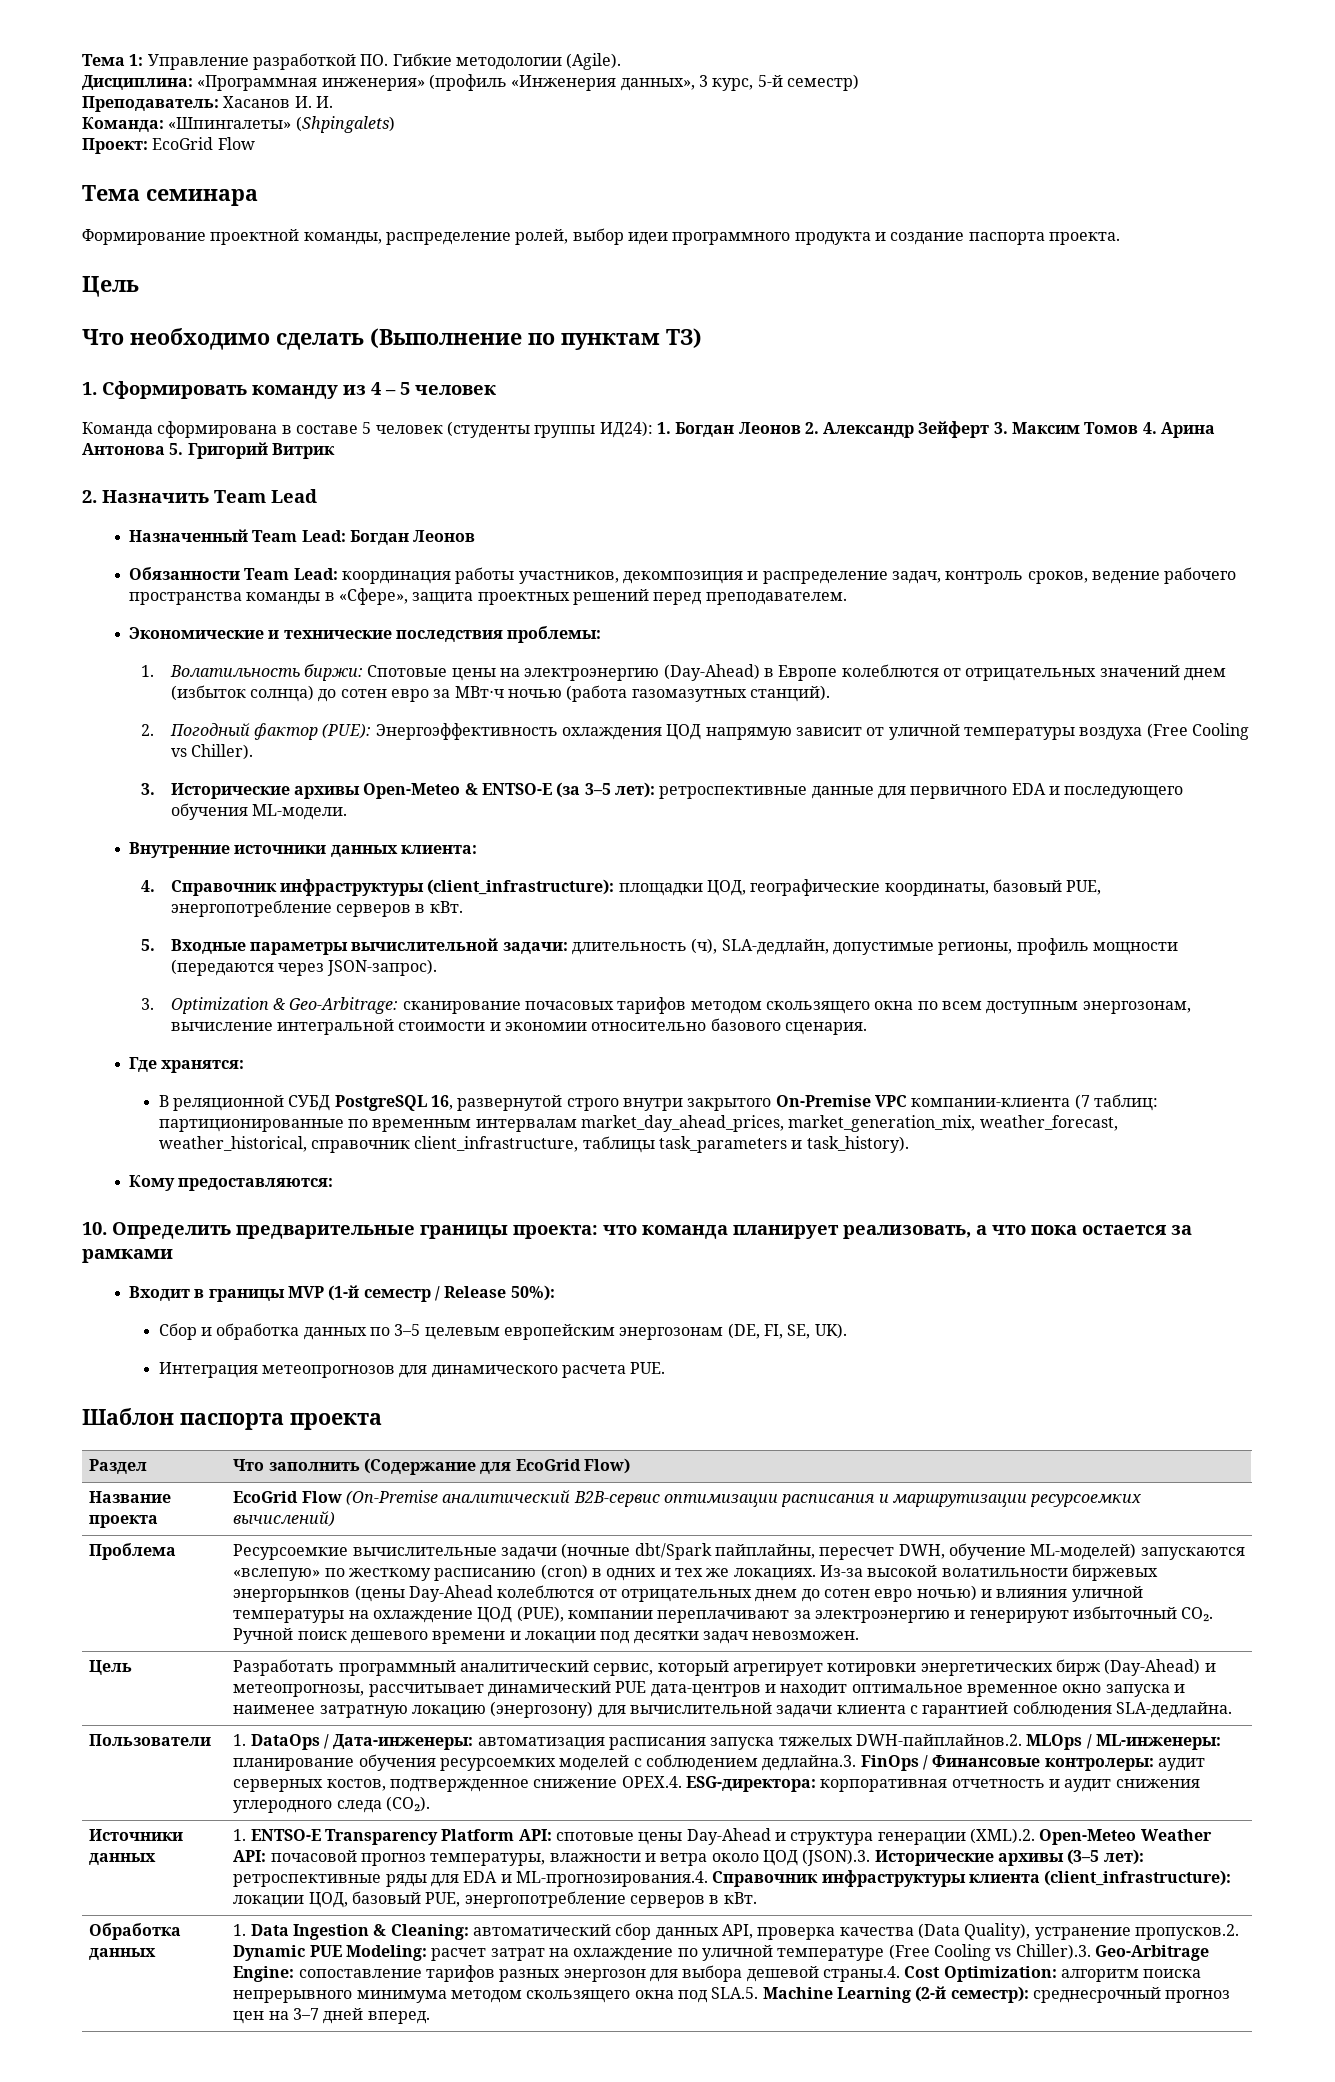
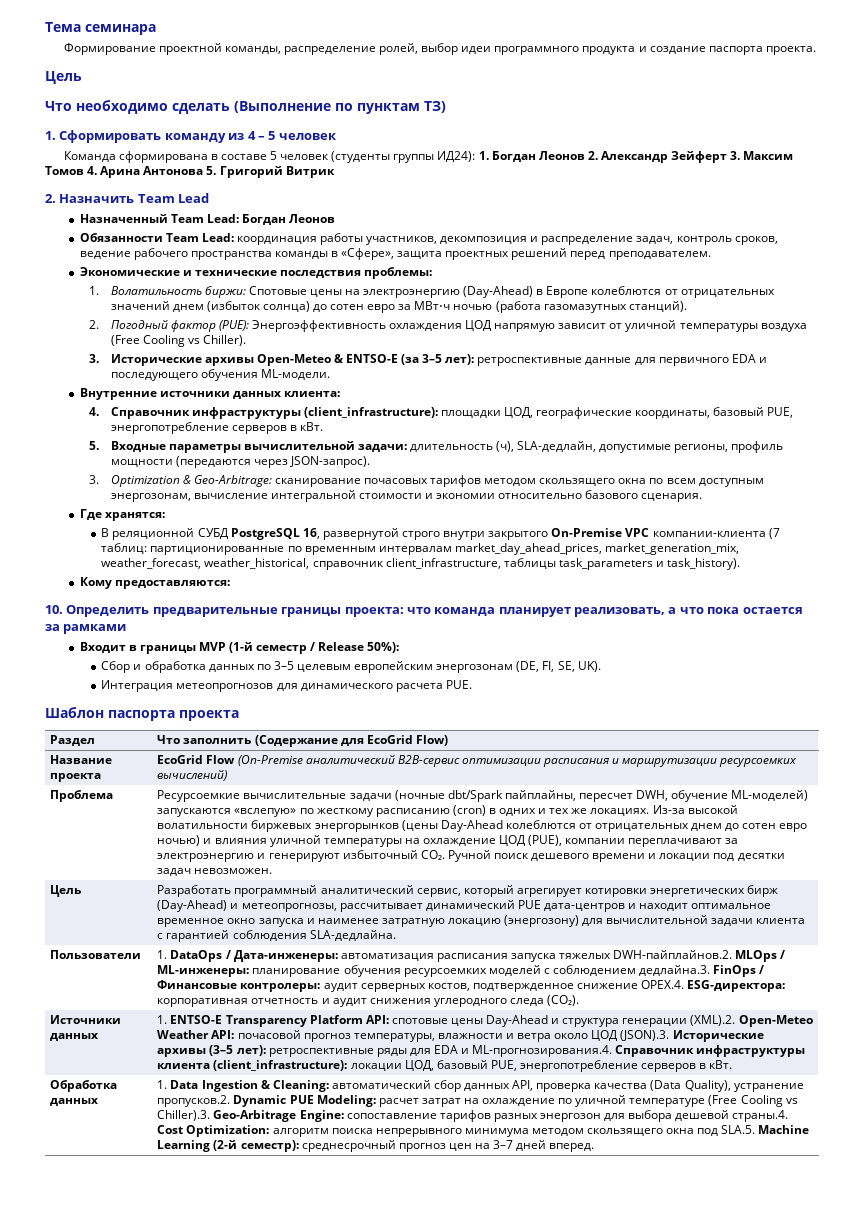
- Тема 1: Управление разработкой ПО. Гибкие методологии (Agile).
- Дисциплина: «Программная инженерия» (профиль «Инженерия данных», 3 курс, 5-й семестр)
- Преподаватель: Хасанов И. И.
- Команда: «Шпингалеты» (Shpingalets)
- Проект: EcoGrid Flow

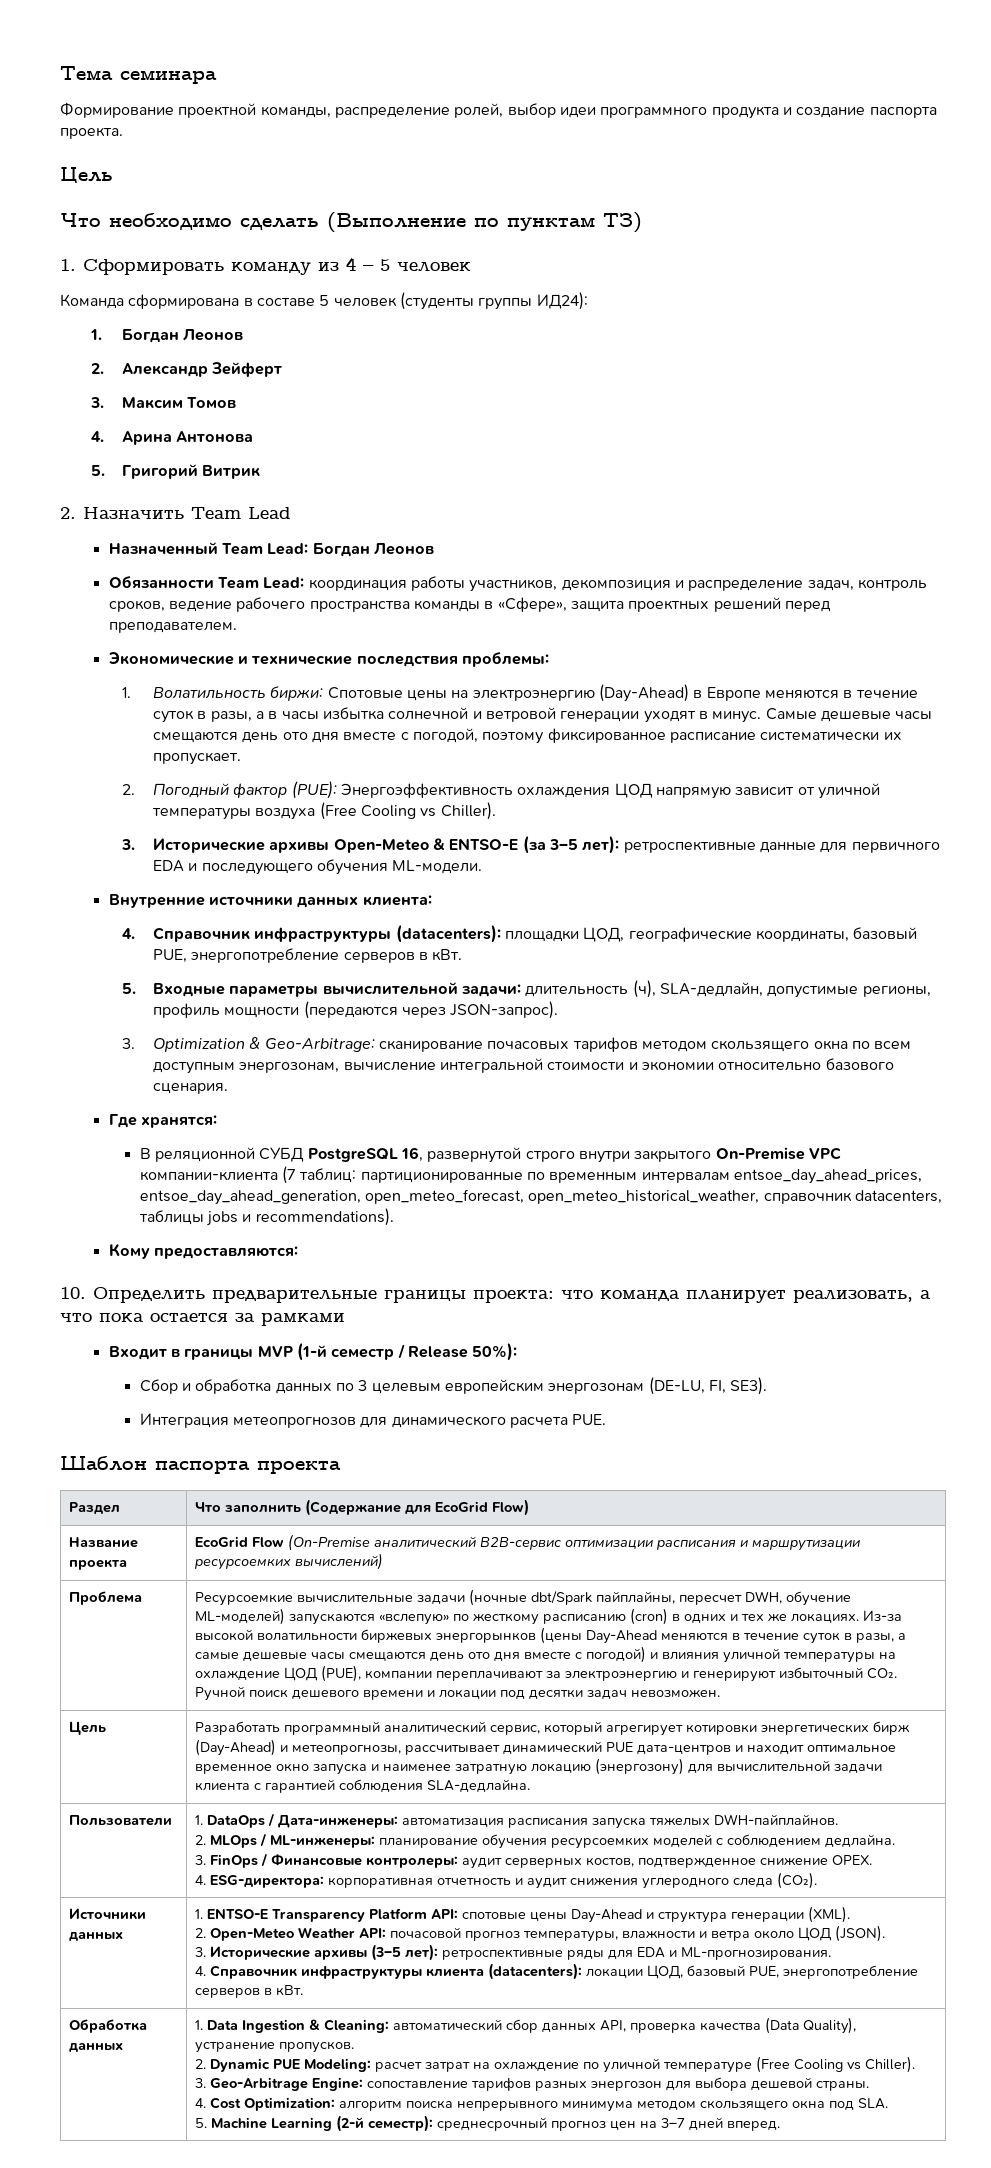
- Команда сформирована в составе 5 человек (студенты группы ИД24): 1. Богдан Леонов 2. Александр Зейферт 3. Максим Томов 4. Арина Антонова 5. Григорий Витрик
+ Команда сформирована в составе 5 человек (студенты группы ИД24):
+ 1. Богдан Леонов
+ 2. Александр Зейферт
+ 3. Максим Томов
+ 4. Арина Антонова
+ 5. Григорий Витрик
- 1. Волатильность биржи: Спотовые цены на электроэнергию (Day-Ahead) в Европе колеблются от отрицательных значений днем (избыток солнца) до сотен евро за МВт⋅ч ночью (работа газомазутных станций).
+ 1. Волатильность биржи: Спотовые цены на электроэнергию (Day-Ahead) в Европе меняются в течение суток в разы, а в часы избытка солнечной и ветровой генерации уходят в минус. Самые дешевые часы смещаются день ото дня вместе с погодой, поэтому фиксированное расписание систематически их пропускает.
- 4. Справочник инфраструктуры (client_infrastructure): площадки ЦОД, географические координаты, базовый PUE, энергопотребление серверов в кВт.
+ 4. Справочник инфраструктуры (datacenters): площадки ЦОД, географические координаты, базовый PUE, энергопотребление серверов в кВт.
- В реляционной СУБД PostgreSQL 16, развернутой строго внутри закрытого On-Premise VPC компании-клиента (7 таблиц: партиционированные по временным интервалам market_day_ahead_prices, market_generation_mix, weather_forecast, weather_historical, справочник client_infrastructure, таблицы task_parameters и task_history).
+ В реляционной СУБД PostgreSQL 16, развернутой строго внутри закрытого On-Premise VPC компании-клиента (7 таблиц: партиционированные по временным интервалам entsoe_day_ahead_prices, entsoe_day_ahead_generation, open_meteo_forecast, open_meteo_historical_weather, справочник datacenters, таблицы jobs и recommendations).
- Сбор и обработка данных по 3–5 целевым европейским энергозонам (DE, FI, SE, UK).
+ Сбор и обработка данных по 3 целевым европейским энергозонам (DE-LU, FI, SE3).
- Из-за высокой волатильности биржевых энергорынков (цены Day-Ahead колеблются от отрицательных днем до сотен евро ночью) и влияния уличной температуры на охлаждение ЦОД (PUE), компании переплачивают за электроэнергию и генерируют избыточный CO₂. Ручной поиск дешевого времени и локации под десятки задач невозможен.
+ Из-за высокой волатильности биржевых энергорынков (цены Day-Ahead меняются в течение суток в разы, а самые дешевые часы смещаются день ото дня вместе с погодой) и влияния уличной температуры на охлаждение ЦОД (PUE), компании переплачивают за электроэнергию и генерируют избыточный CO₂. Ручной поиск дешевого времени и локации под десятки задач невозможен.
- 1. DataOps / Дата-инженеры: автоматизация расписания запуска тяжелых DWH-пайплайнов.2. MLOps / ML-инженеры: планирование обучения ресурсоемких моделей с соблюдением дедлайна.3. FinOps / Финансовые контролеры: аудит серверных костов, подтвержденное снижение OPEX.4. ESG-директора: корпоративная отчетность и аудит снижения углеродного следа (CO₂).
+ 1. DataOps / Дата-инженеры: автоматизация расписания запуска тяжелых DWH-пайплайнов.
+ 2. MLOps / ML-инженеры: планирование обучения ресурсоемких моделей с соблюдением дедлайна.
+ 3. FinOps / Финансовые контролеры: аудит серверных костов, подтвержденное снижение OPEX.
+ 4. ESG-директора: корпоративная отчетность и аудит снижения углеродного следа (CO₂).
- 1. ENTSO-E Transparency Platform API: спотовые цены Day-Ahead и структура генерации (XML).2. Open-Meteo Weather API: почасовой прогноз температуры, влажности и ветра около ЦОД (JSON).3. Исторические архивы (3–5 лет): ретроспективные ряды для EDA и ML-прогнозирования.4. Справочник инфраструктуры клиента (client_infrastructure): локации ЦОД, базовый PUE, энергопотребление серверов в кВт.
+ 1. ENTSO-E Transparency Platform API: спотовые цены Day-Ahead и структура генерации (XML).
+ 2. Open-Meteo Weather API: почасовой прогноз температуры, влажности и ветра около ЦОД (JSON).
+ 3. Исторические архивы (3–5 лет): ретроспективные ряды для EDA и ML-прогнозирования.
+ 4. Справочник инфраструктуры клиента (datacenters): локации ЦОД, базовый PUE, энергопотребление серверов в кВт.
- 1. Data Ingestion & Cleaning: автоматический сбор данных API, проверка качества (Data Quality), устранение пропусков.2. Dynamic PUE Modeling: расчет затрат на охлаждение по уличной температуре (Free Cooling vs Chiller).3. Geo-Arbitrage Engine: сопоставление тарифов разных энергозон для выбора дешевой страны.4. Cost Optimization: алгоритм поиска непрерывного минимума методом скользящего окна под SLA.5. Machine Learning (2-й семестр): среднесрочный прогноз цен на 3–7 дней вперед.
+ 1. Data Ingestion & Cleaning: автоматический сбор данных API, проверка качества (Data Quality), устранение пропусков.
+ 2. Dynamic PUE Modeling: расчет затрат на охлаждение по уличной температуре (Free Cooling vs Chiller).
+ 3. Geo-Arbitrage Engine: сопоставление тарифов разных энергозон для выбора дешевой страны.
+ 4. Cost Optimization: алгоритм поиска непрерывного минимума методом скользящего окна под SLA.
+ 5. Machine Learning (2-й семестр): среднесрочный прогноз цен на 3–7 дней вперед.

